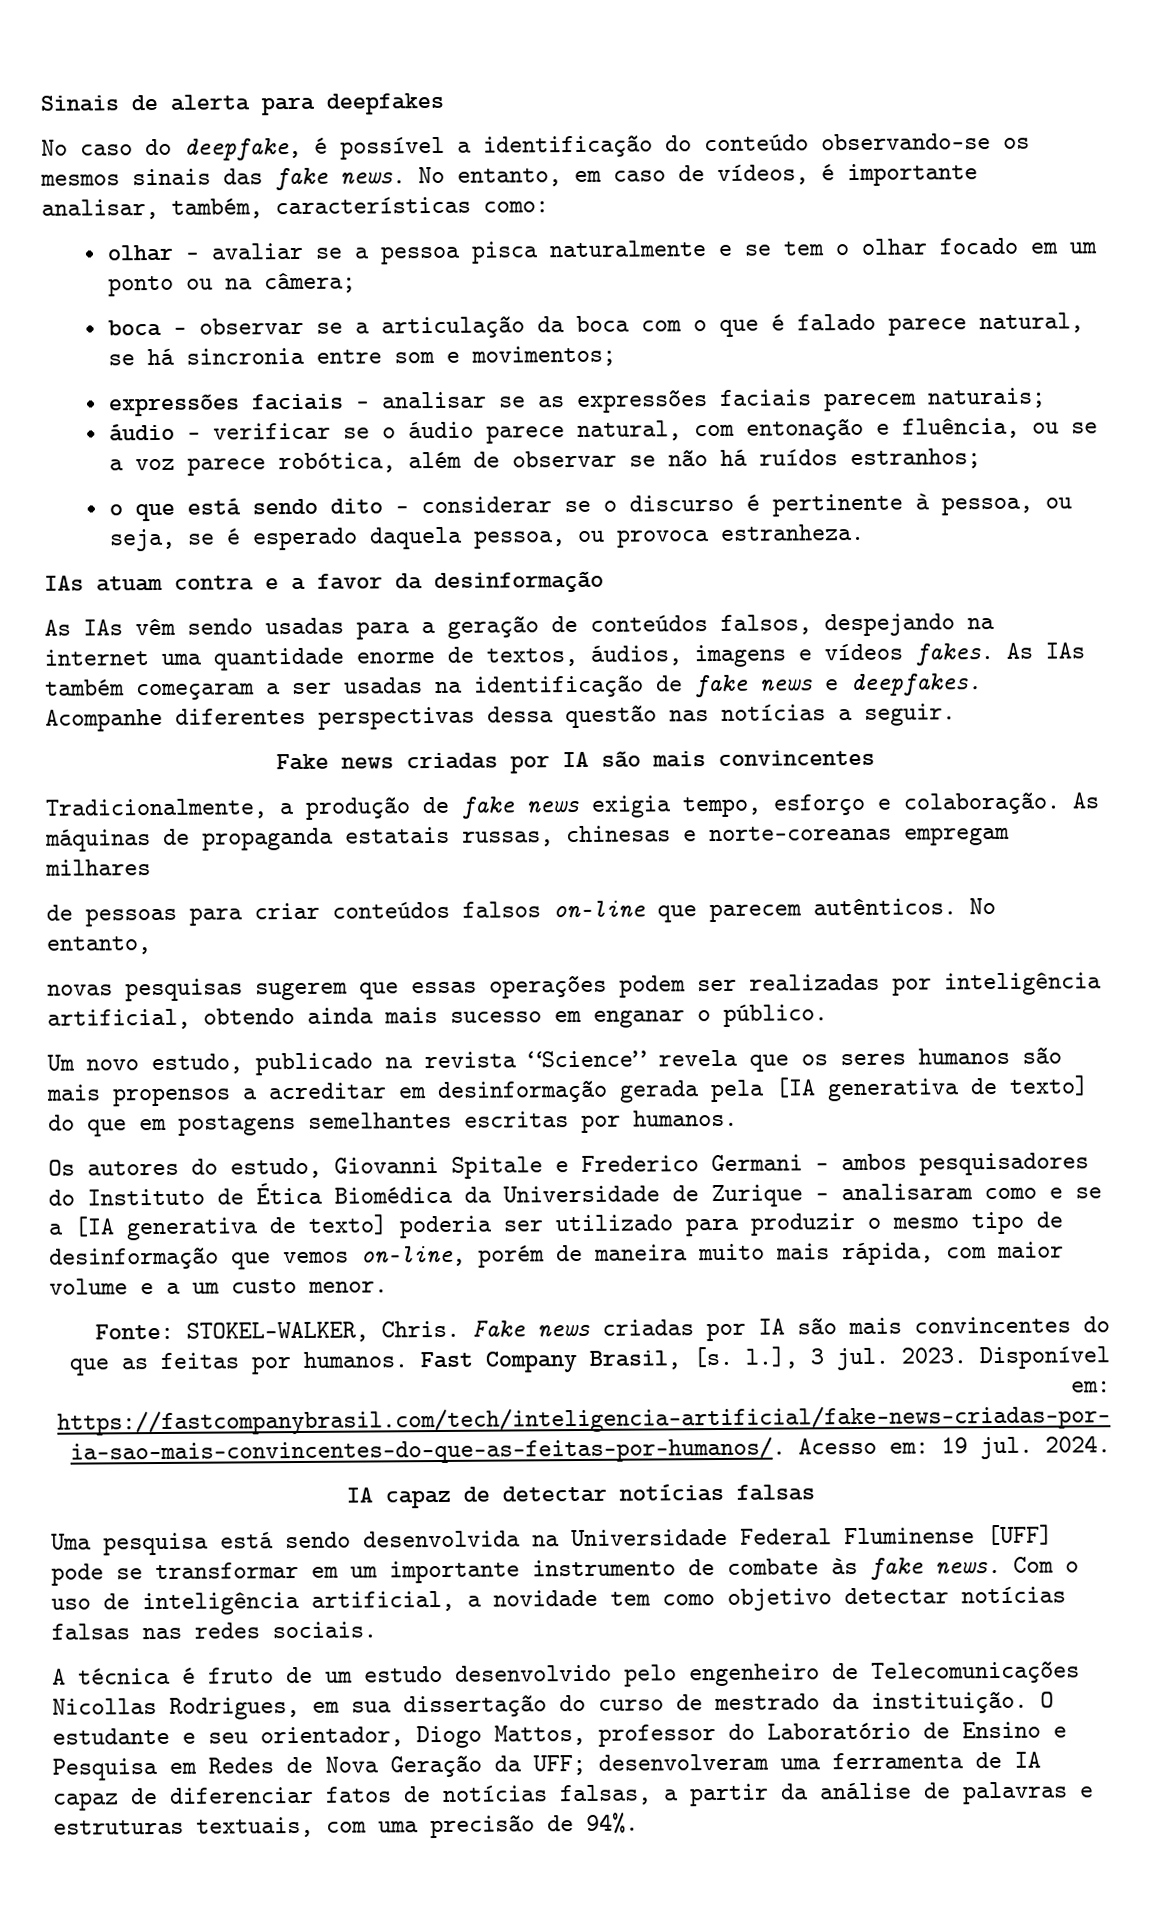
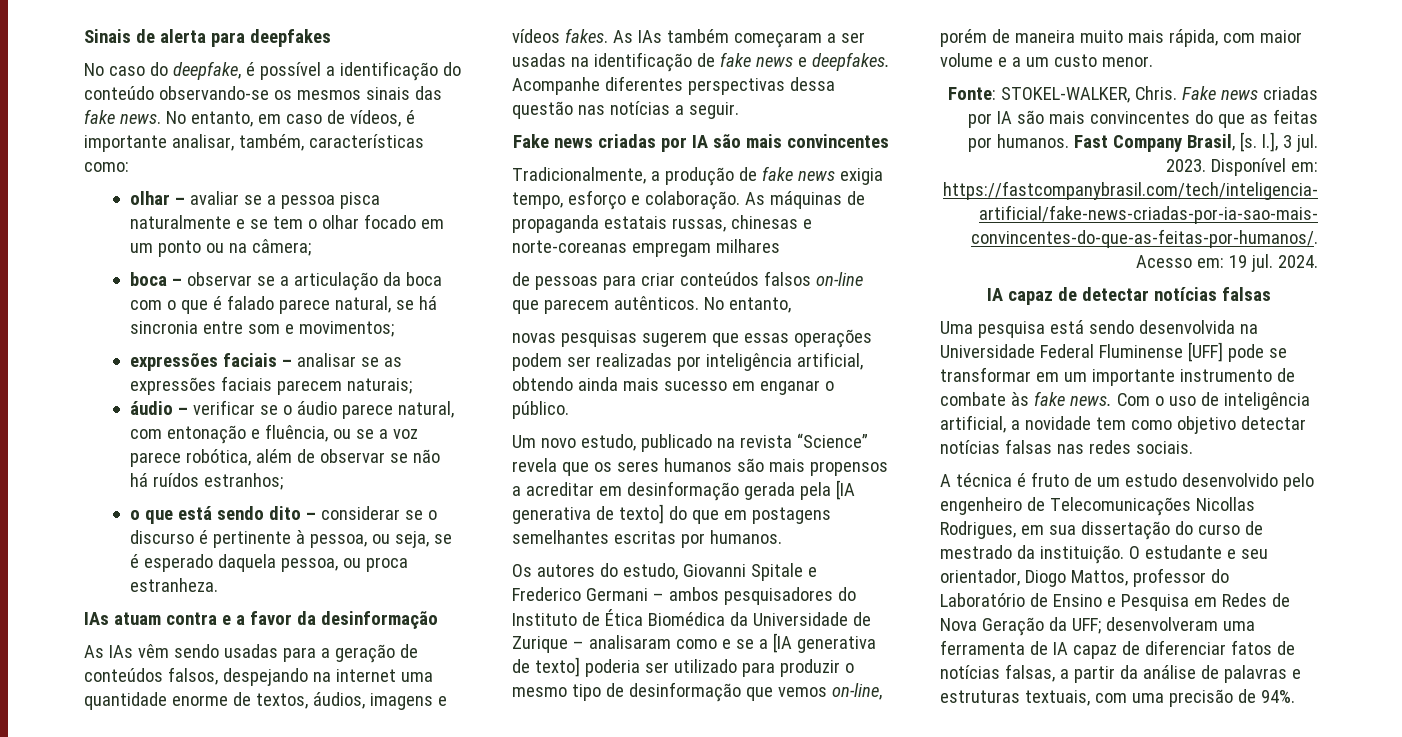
- o que está sendo dito – considerar se o discurso é pertinente à pessoa, ou seja, se é esperado daquela pessoa, ou provoca estranheza.
+ o que está sendo dito – considerar se o discurso é pertinente à pessoa, ou seja, se é esperado daquela pessoa, ou proca estranheza.

